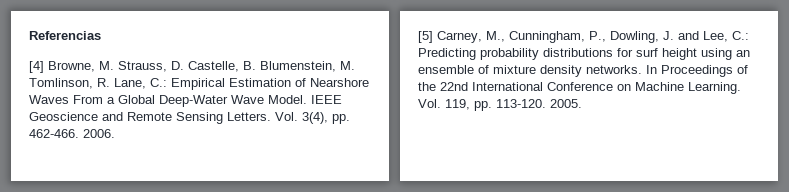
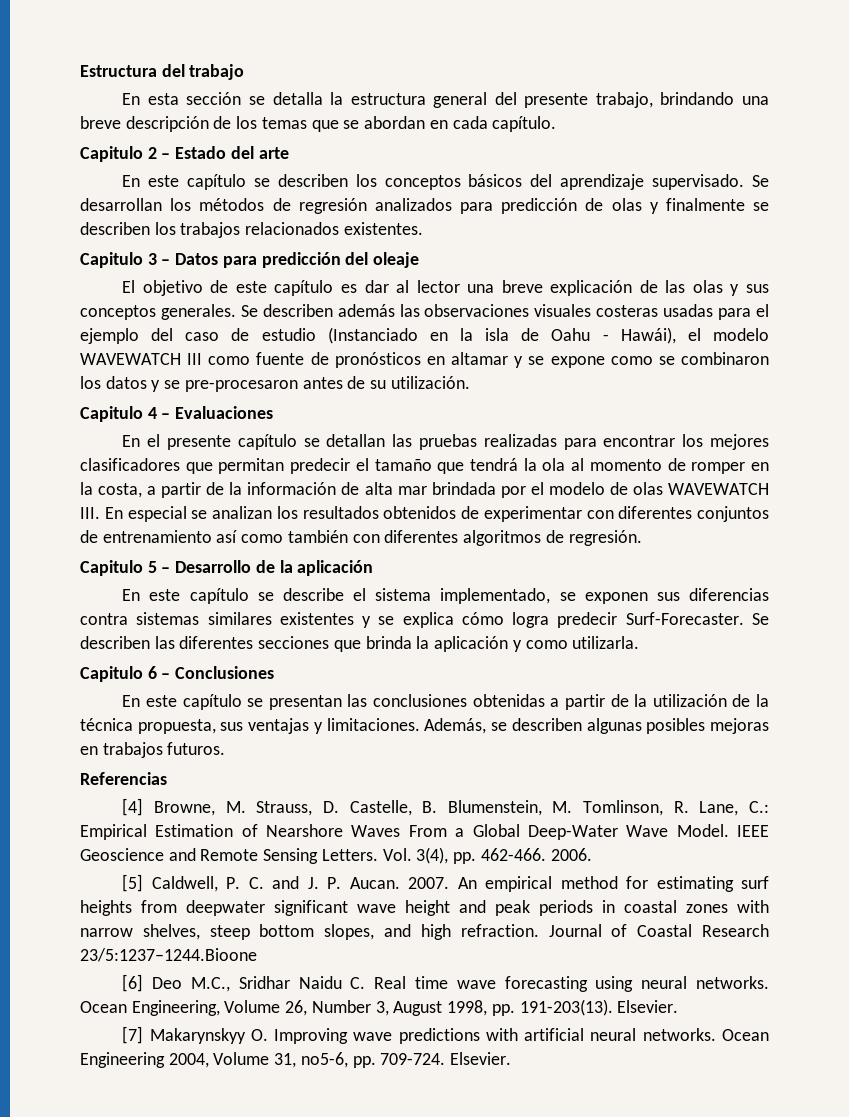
+ Estructura del trabajo
+ En esta sección se detalla la estructura general del presente trabajo, brindando una breve descripción de los temas que se abordan en cada capítulo.
+ Capitulo 2 – Estado del arte
+ En este capítulo se describen los conceptos básicos del aprendizaje supervisado. Se desarrollan los métodos de regresión analizados para predicción de olas y finalmente se describen los trabajos relacionados existentes.
+ Capitulo 3 – Datos para predicción del oleaje
+ El objetivo de este capítulo es dar al lector una breve explicación de las olas y sus conceptos generales. Se describen además las observaciones visuales costeras usadas para el ejemplo del caso de estudio (Instanciado en la isla de Oahu - Hawái), el modelo WAVEWATCH III como fuente de pronósticos en altamar y se expone como se combinaron los datos y se pre-procesaron antes de su utilización.
+ Capitulo 4 – Evaluaciones
+ En el presente capítulo se detallan las pruebas realizadas para encontrar los mejores clasificadores que permitan predecir el tamaño que tendrá la ola al momento de romper en la costa, a partir de la información de alta mar brindada por el modelo de olas WAVEWATCH III. En especial se analizan los resultados obtenidos de experimentar con diferentes conjuntos de entrenamiento así como también con diferentes algoritmos de regresión.
+ Capitulo 5 – Desarrollo de la aplicación
+ En este capítulo se describe el sistema implementado, se exponen sus diferencias contra sistemas similares existentes y se explica cómo logra predecir Surf-Forecaster. Se describen las diferentes secciones que brinda la aplicación y como utilizarla.
+ Capitulo 6 – Conclusiones
+ En este capítulo se presentan las conclusiones obtenidas a partir de la utilización de la técnica propuesta, sus ventajas y limitaciones. Además, se describen algunas posibles mejoras en trabajos futuros.
- [5] Carney, M., Cunningham, P., Dowling, J. and Lee, C.: Predicting probability distributions for surf height using an ensemble of mixture density networks. In Proceedings of the 22nd International Conference on Machine Learning. Vol. 119, pp. 113-120. 2005.
+ [5] Caldwell, P. C. and J. P. Aucan. 2007. An empirical method for estimating surf heights from deepwater significant wave height and peak periods in coastal zones with narrow shelves, steep bottom slopes, and high refraction. Journal of Coastal Research 23/5:1237–1244.Bioone
+ [6] Deo M.C., Sridhar Naidu C. Real time wave forecasting using neural networks. Ocean Engineering, Volume 26, Number 3, August 1998, pp. 191-203(13). Elsevier.
+ [7] Makarynskyy O. Improving wave predictions with artificial neural networks. Ocean Engineering 2004, Volume 31, no5-6, pp. 709-724. Elsevier.

